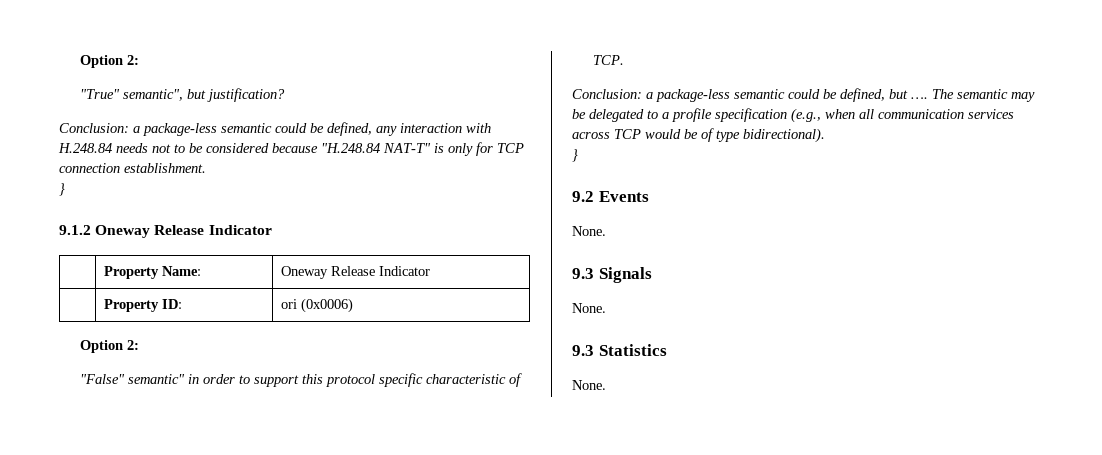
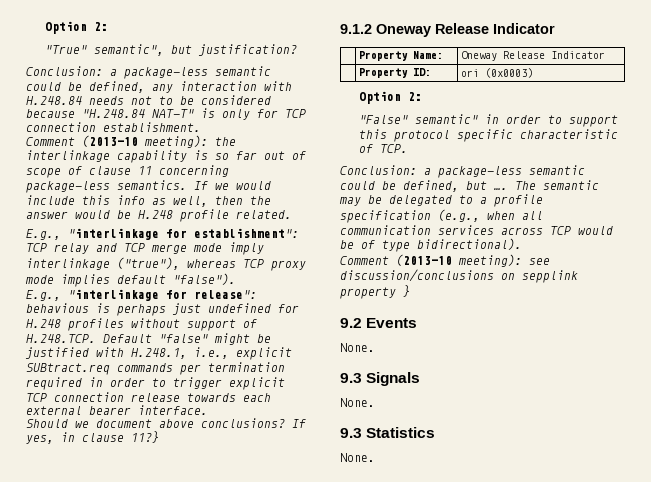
  Conclusion: a package-less semantic could be defined, any interaction with H.248.84 needs not to be considered because "H.248.84 NAT-T" is only for TCP connection establishment.
- }
+ Comment (2013-10 meeting): the interlinkage capability is so far out of scope of clause 11 concerning package-less semantics. If we would include this info as well, then the answer would be H.248 profile related.
+ E.g., "interlinkage for establishment": TCP relay and TCP merge mode imply interlinkage ("true"), whereas TCP proxy mode implies default "false").
+ E.g., "interlinkage for release": behavious is perhaps just undefined for H.248 profiles without support of H.248.TCP. Default "false" might be justified with H.248.1, i.e., explicit SUBtract.req commands per termination required in order to trigger explicit TCP connection release towards each external bearer interface.
+ Should we document above conclusions? If yes, in clause 11?}
- | Property ID: | ori (0x0006)
+ | Property ID: | ori (0x0003)
  The semantic may be delegated to a profile specification (e.g., when all communication services across TCP would be of type bidirectional).
- }
+ Comment (2013-10 meeting): see discussion/conclusions on sepplink property }

